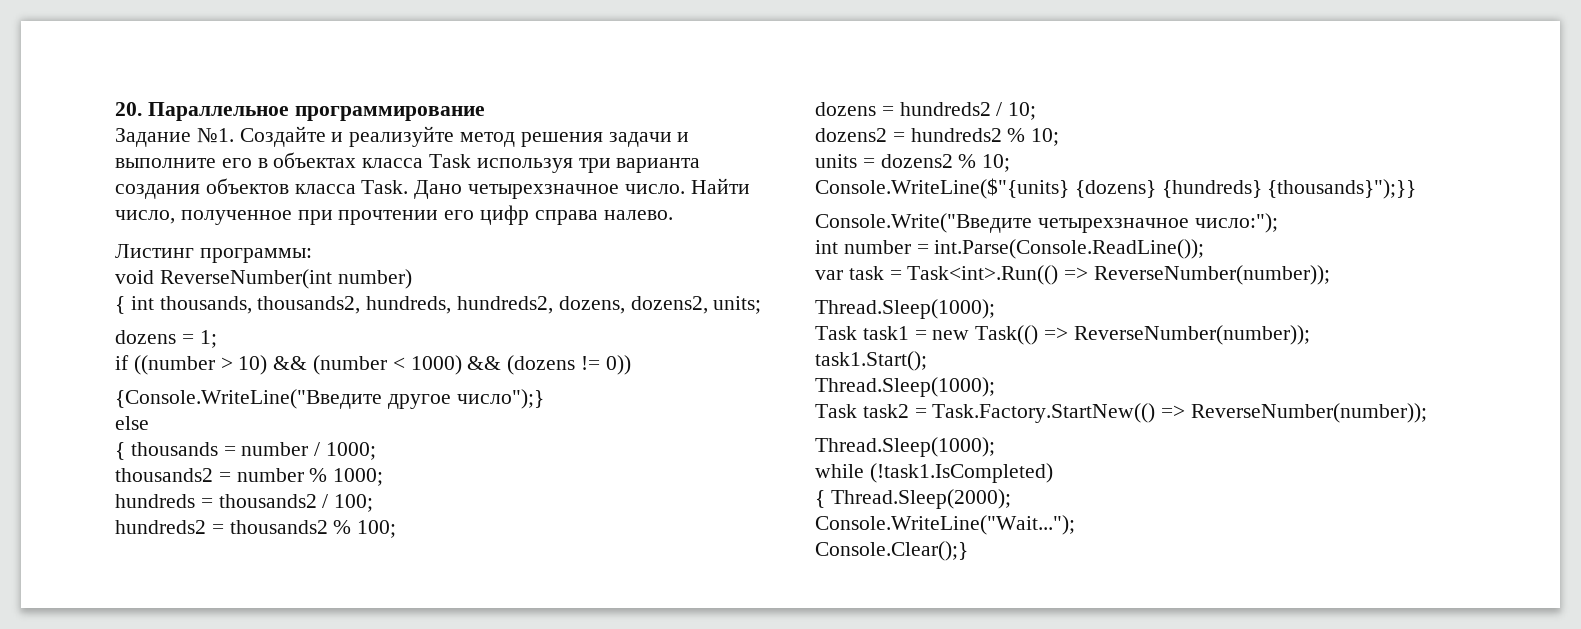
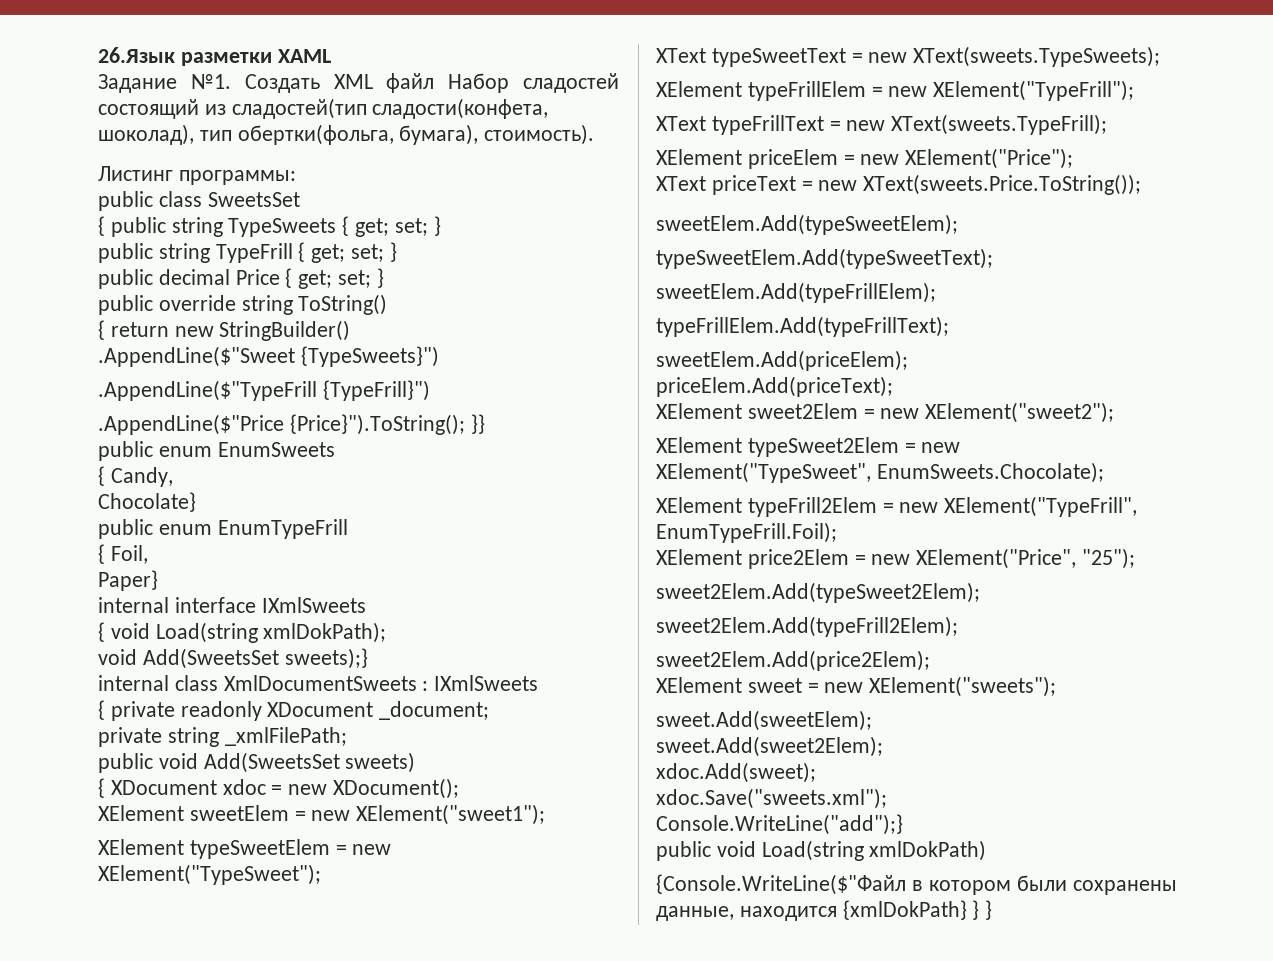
- 20. Параллельное программирование
+ 26.Язык разметки XAML
- Создайте и реализуйте метод решения задачи и выполните его в объектах класса Task используя три варианта создания объектов класса Task. Дано четырехзначное число. Найти число, полученное при прочтении его цифр справа налево.
+ Создать XML файл Набор сладостей состоящий из сладостей(тип сладости(конфета, шоколад), тип обертки(фольга, бумага), стоимость).
  Листинг программы:
- void ReverseNumber(int number)
- { int thousands, thousands2, hundreds, hundreds2, dozens, dozens2, units;
- dozens = 1;
- if ((number > 10) && (number < 1000) && (dozens != 0))
- {Console.WriteLine("Введите другое число");}
- else
- { thousands = number / 1000;
- thousands2 = number % 1000;
- hundreds = thousands2 / 100;
- hundreds2 = thousands2 % 100;
- dozens = hundreds2 / 10;
- dozens2 = hundreds2 % 10;
- units = dozens2 % 10;
- Console.WriteLine($"{units} {dozens} {hundreds} {thousands}");}}
- Console.Write("Введите четырехзначное число:");
- int number = int.Parse(Console.ReadLine());
- var task = Task<int>.Run(() => ReverseNumber(number));
- Thread.Sleep(1000);
- Task task1 = new Task(() => ReverseNumber(number));
- task1.Start();
- Thread.Sleep(1000);
- Task task2 = Task.Factory.StartNew(() => ReverseNumber(number));
- Thread.Sleep(1000);
- while (!task1.IsCompleted)
- { Thread.Sleep(2000);
- Console.WriteLine("Wait...");
- Console.Clear();}
+ public class SweetsSet
+ { public string TypeSweets { get; set; }
+ public string TypeFrill { get; set; }
+ public decimal Price { get; set; }
+ public override string ToString()
+ { return new StringBuilder()
+ .AppendLine($"Sweet {TypeSweets}")
+ .AppendLine($"TypeFrill {TypeFrill}")
+ .AppendLine($"Price {Price}").ToString(); }}
+ public enum EnumSweets
+ { Candy,
+ Chocolate}
+ public enum EnumTypeFrill
+ { Foil,
+ Paper}
+ internal interface IXmlSweets
+ { void Load(string xmlDokPath);
+ void Add(SweetsSet sweets);}
+ internal class XmlDocumentSweets : IXmlSweets
+ { private readonly XDocument _document;
+ private string _xmlFilePath;
+ public void Add(SweetsSet sweets)
+ { XDocument xdoc = new XDocument();
+ XElement sweetElem = new XElement("sweet1");
+ XElement typeSweetElem = new XElement("TypeSweet");
+ XText typeSweetText = new XText(sweets.TypeSweets);
+ XElement typeFrillElem = new XElement("TypeFrill");
+ XText typeFrillText = new XText(sweets.TypeFrill);
+ XElement priceElem = new XElement("Price");
+ XText priceText = new XText(sweets.Price.ToString());
+ sweetElem.Add(typeSweetElem);
+ typeSweetElem.Add(typeSweetText);
+ sweetElem.Add(typeFrillElem);
+ typeFrillElem.Add(typeFrillText);
+ sweetElem.Add(priceElem);
+ priceElem.Add(priceText);
+ XElement sweet2Elem = new XElement("sweet2");
+ XElement typeSweet2Elem = new XElement("TypeSweet", EnumSweets.Chocolate);
+ XElement typeFrill2Elem = new XElement("TypeFrill", EnumTypeFrill.Foil);
+ XElement price2Elem = new XElement("Price", "25");
+ sweet2Elem.Add(typeSweet2Elem);
+ sweet2Elem.Add(typeFrill2Elem);
+ sweet2Elem.Add(price2Elem);
+ XElement sweet = new XElement("sweets");
+ sweet.Add(sweetElem);
+ sweet.Add(sweet2Elem);
+ xdoc.Add(sweet);
+ xdoc.Save("sweets.xml");
+ Console.WriteLine("add");}
+ public void Load(string xmlDokPath)
+ {Console.WriteLine($"Файл в котором были сохранены данные, находится {xmlDokPath} } }

